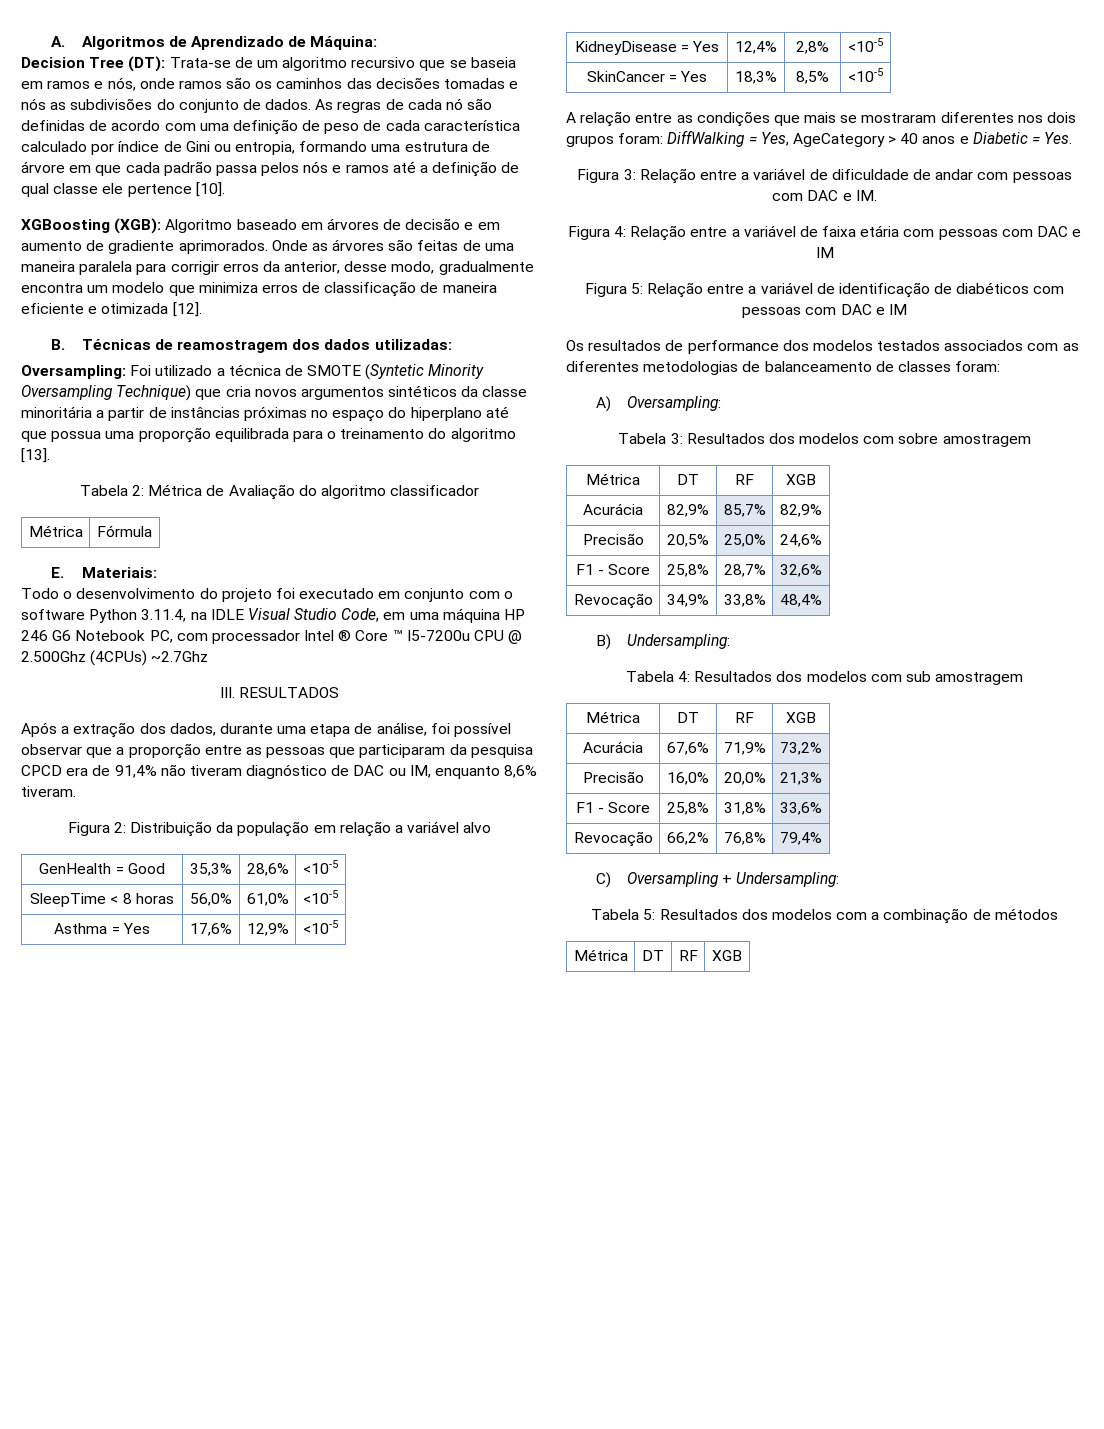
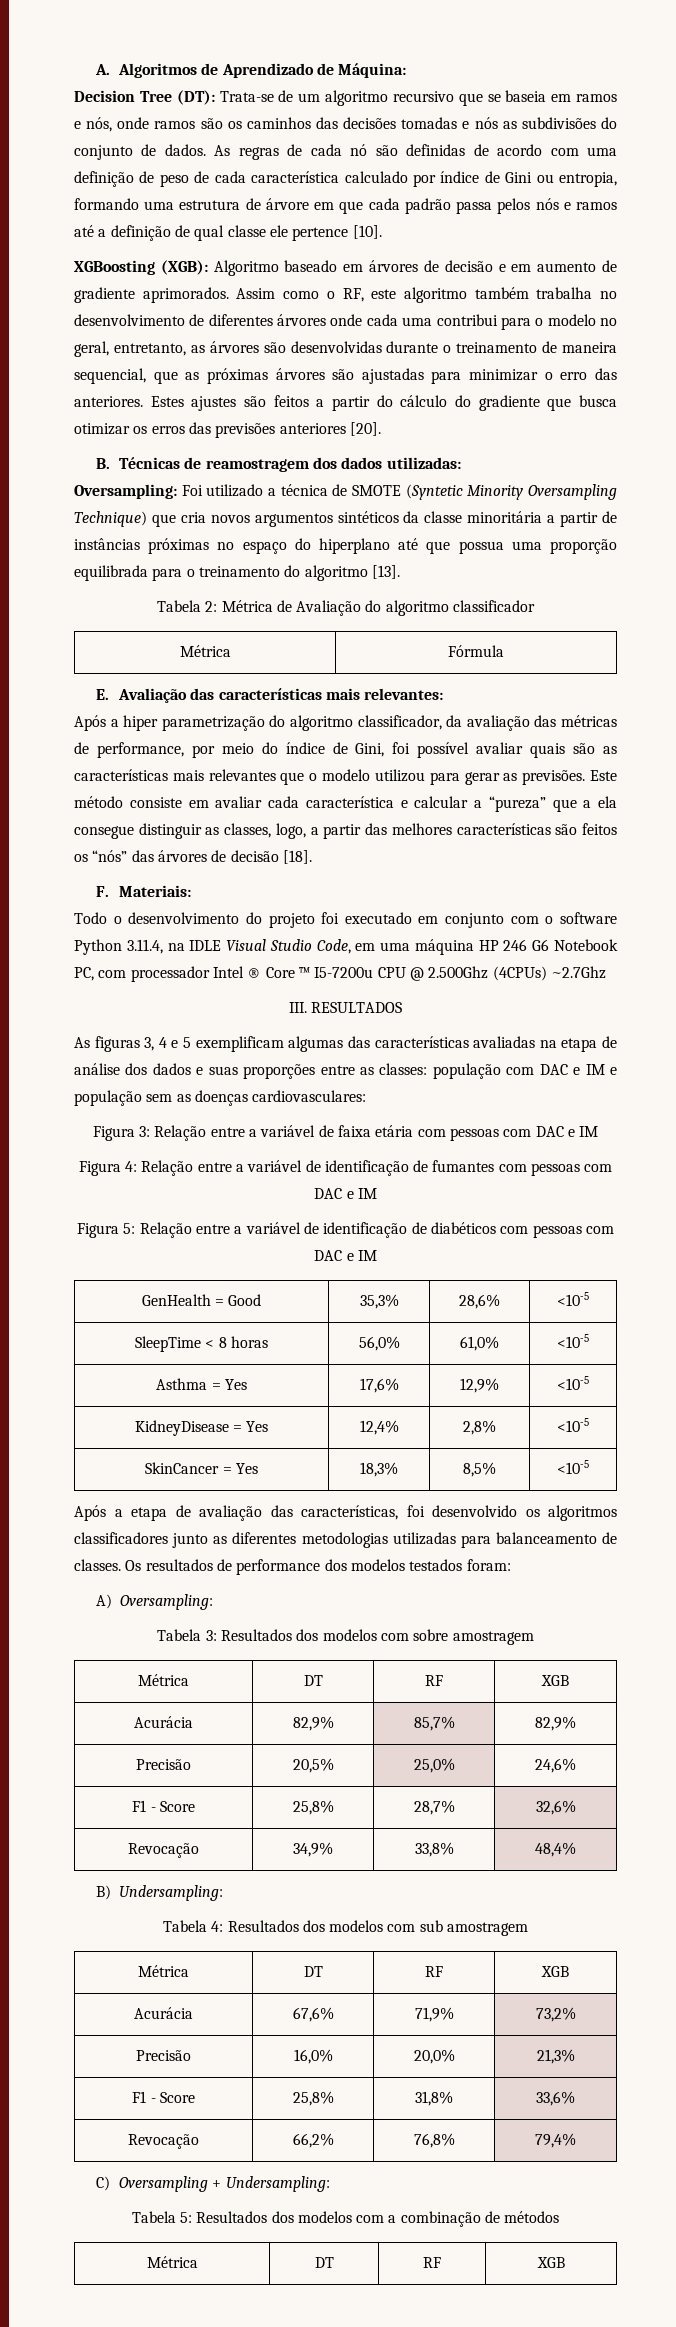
- Onde as árvores são feitas de uma maneira paralela para corrigir erros da anterior, desse modo, gradualmente encontra um modelo que minimiza erros de classificação de maneira eficiente e otimizada [12].
+ Assim como o RF, este algoritmo também trabalha no desenvolvimento de diferentes árvores onde cada uma contribui para o modelo no geral, entretanto, as árvores são desenvolvidas durante o treinamento de maneira sequencial, que as próximas árvores são ajustadas para minimizar o erro das anteriores. Estes ajustes são feitos a partir do cálculo do gradiente que busca otimizar os erros das previsões anteriores [20].
- E. Materiais:
+ E. Avaliação das características mais relevantes:
+ Após a hiper parametrização do algoritmo classificador, da avaliação das métricas de performance, por meio do índice de Gini, foi possível avaliar quais são as características mais relevantes que o modelo utilizou para gerar as previsões. Este método consiste em avaliar cada característica e calcular a “pureza” que a ela consegue distinguir as classes, logo, a partir das melhores características são feitos os “nós” das árvores de decisão [18].
+ F. Materiais:
- Após a extração dos dados, durante uma etapa de análise, foi possível observar que a proporção entre as pessoas que participaram da pesquisa CPCD era de 91,4% não tiveram diagnóstico de DAC ou IM, enquanto 8,6% tiveram.
- Figura 2: Distribuição da população em relação a variável alvo
+ As figuras 3, 4 e 5 exemplificam algumas das características avaliadas na etapa de análise dos dados e suas proporções entre as classes: população com DAC e IM e população sem as doenças cardiovasculares:
+ Figura 3: Relação entre a variável de faixa etária com pessoas com DAC e IM
+ Figura 4: Relação entre a variável de identificação de fumantes com pessoas com DAC e IM
+ Figura 5: Relação entre a variável de identificação de diabéticos com pessoas com DAC e IM
- A relação entre as condições que mais se mostraram diferentes nos dois grupos foram: DiffWalking = Yes, AgeCategory > 40 anos e Diabetic = Yes.
- Figura 3: Relação entre a variável de dificuldade de andar com pessoas com DAC e IM.
- Figura 4: Relação entre a variável de faixa etária com pessoas com DAC e IM
- Figura 5: Relação entre a variável de identificação de diabéticos com pessoas com DAC e IM
- Os resultados de performance dos modelos testados associados com as diferentes metodologias de balanceamento de classes foram:
+ Após a etapa de avaliação das características, foi desenvolvido os algoritmos classificadores junto as diferentes metodologias utilizadas para balanceamento de classes. Os resultados de performance dos modelos testados foram:

